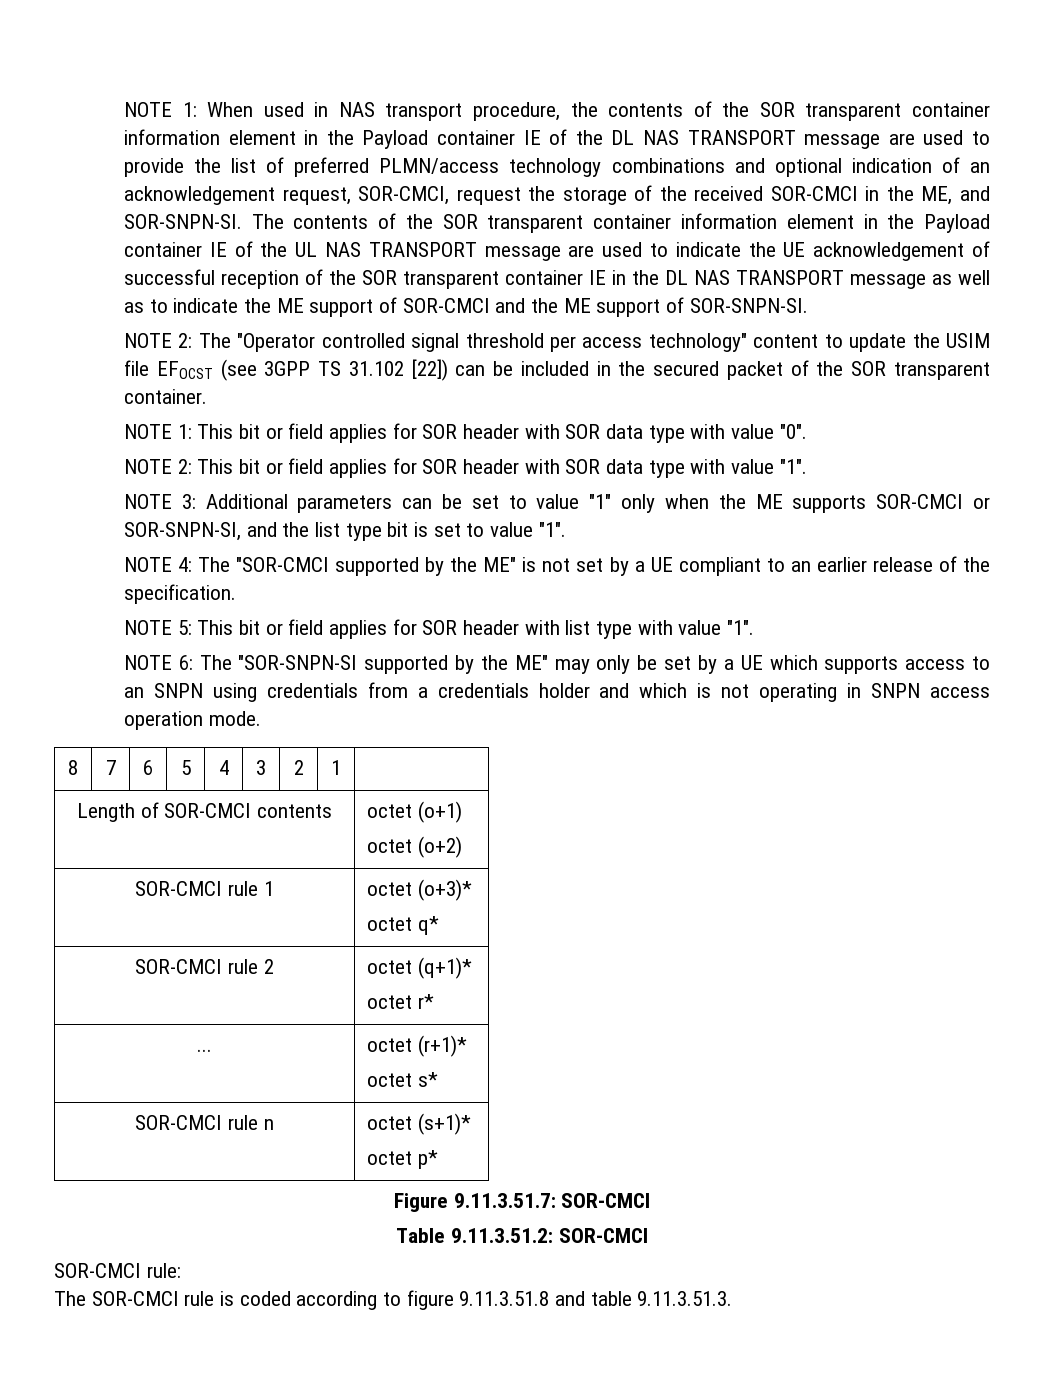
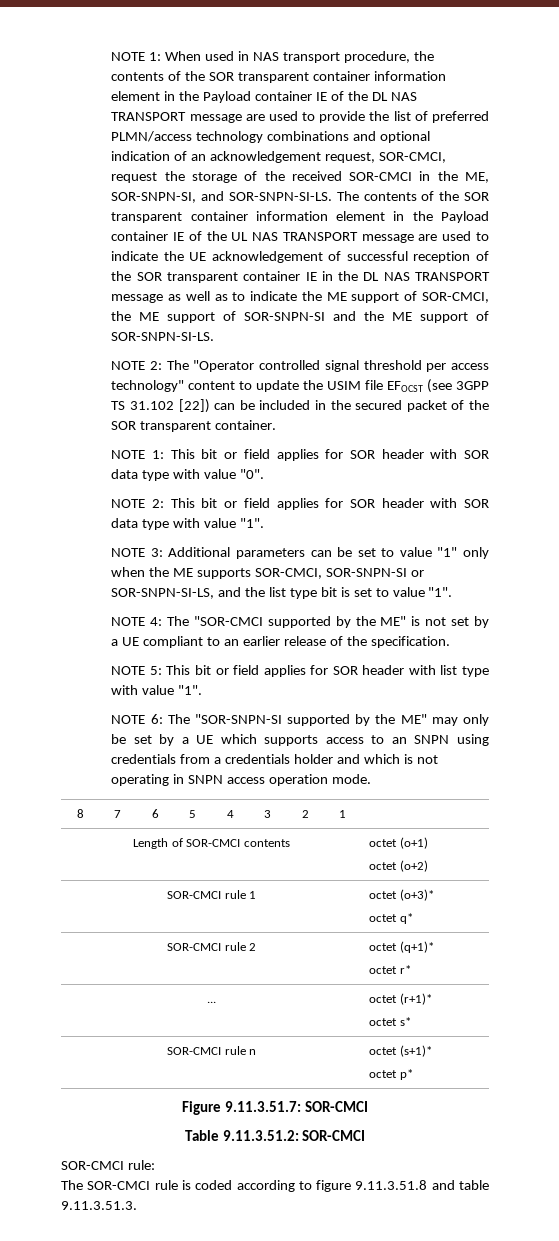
- NOTE 1: When used in NAS transport procedure, the contents of the SOR transparent container information element in the Payload container IE of the DL NAS TRANSPORT message are used to provide the list of preferred PLMN/access technology combinations and optional indication of an acknowledgement request, SOR-CMCI, request the storage of the received SOR-CMCI in the ME, and SOR-SNPN-SI.
+ NOTE 1: When used in NAS transport procedure, the contents of the SOR transparent container information element in the Payload container IE of the DL NAS TRANSPORT message are used to provide the list of preferred PLMN/access technology combinations and optional indication of an acknowledgement request, SOR-CMCI, request the storage of the received SOR-CMCI in the ME, SOR-SNPN-SI, and SOR-SNPN-SI-LS.
- The contents of the SOR transparent container information element in the Payload container IE of the UL NAS TRANSPORT message are used to indicate the UE acknowledgement of successful reception of the SOR transparent container IE in the DL NAS TRANSPORT message as well as to indicate the ME support of SOR-CMCI and the ME support of SOR-SNPN-SI.
+ The contents of the SOR transparent container information element in the Payload container IE of the UL NAS TRANSPORT message are used to indicate the UE acknowledgement of successful reception of the SOR transparent container IE in the DL NAS TRANSPORT message as well as to indicate the ME support of SOR-CMCI, the ME support of SOR-SNPN-SI and the ME support of SOR-SNPN-SI-LS.
- NOTE 3: Additional parameters can be set to value "1" only when the ME supports SOR-CMCI or SOR-SNPN-SI, and the list type bit is set to value "1".
+ NOTE 3: Additional parameters can be set to value "1" only when the ME supports SOR-CMCI, SOR-SNPN-SI or SOR-SNPN-SI-LS, and the list type bit is set to value "1".

